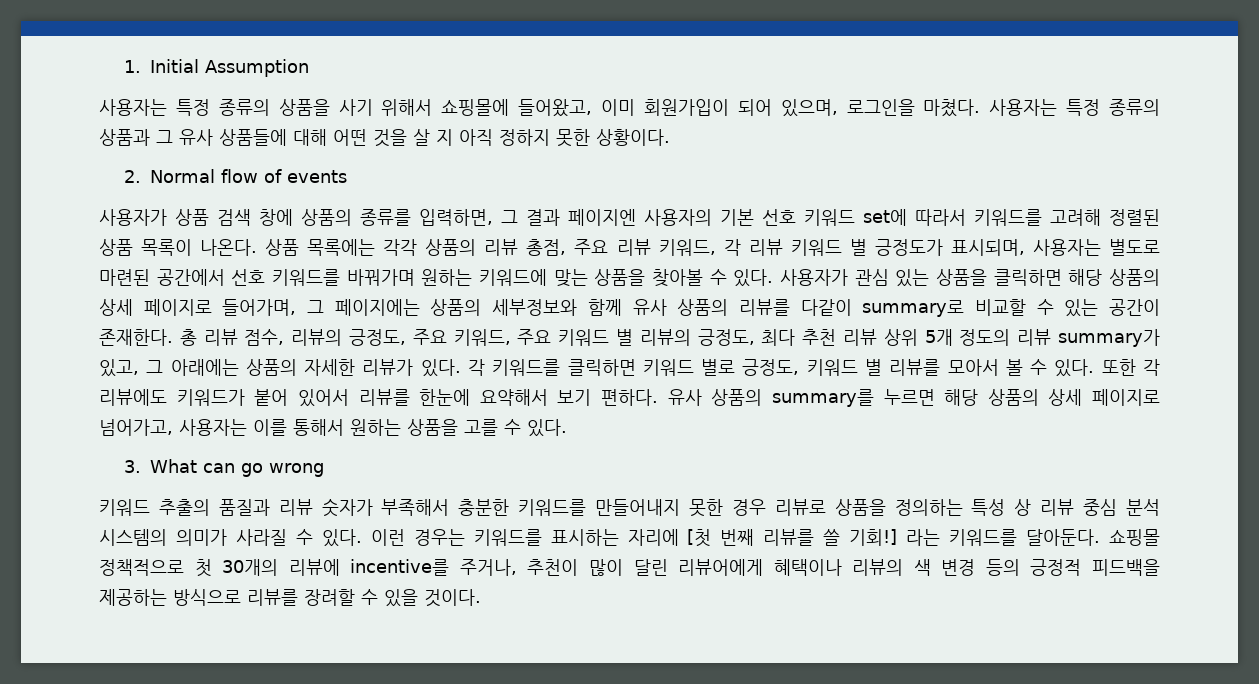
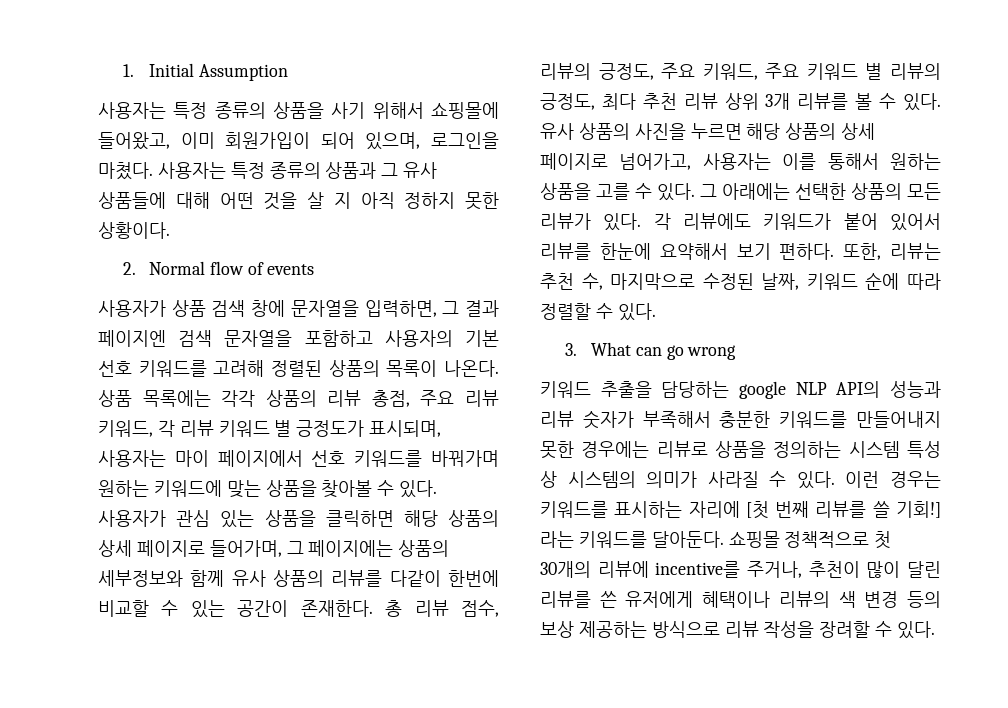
- 사용자가 상품 검색 창에 상품의 종류를 입력하면, 그 결과 페이지엔 사용자의 기본 선호 키워드 set에 따라서 키워드를 고려해 정렬된 상품 목록이 나온다.
+ 사용자가 상품 검색 창에 문자열을 입력하면, 그 결과 페이지엔 검색 문자열을 포함하고 사용자의 기본 선호 키워드를 고려해 정렬된 상품의 목록이 나온다.
- 상품 목록에는 각각 상품의 리뷰 총점, 주요 리뷰 키워드, 각 리뷰 키워드 별 긍정도가 표시되며, 사용자는 별도로 마련된 공간에서 선호 키워드를 바꿔가며 원하는 키워드에 맞는 상품을 찾아볼 수 있다.
+ 상품 목록에는 각각 상품의 리뷰 총점, 주요 리뷰 키워드, 각 리뷰 키워드 별 긍정도가 표시되며, 사용자는 마이 페이지에서 선호 키워드를 바꿔가며 원하는 키워드에 맞는 상품을 찾아볼 수 있다.
- 사용자가 관심 있는 상품을 클릭하면 해당 상품의 상세 페이지로 들어가며, 그 페이지에는 상품의 세부정보와 함께 유사 상품의 리뷰를 다같이 summary로 비교할 수 있는 공간이 존재한다.
+ 사용자가 관심 있는 상품을 클릭하면 해당 상품의 상세 페이지로 들어가며, 그 페이지에는 상품의 세부정보와 함께 유사 상품의 리뷰를 다같이 한번에 비교할 수 있는 공간이 존재한다.
- 총 리뷰 점수, 리뷰의 긍정도, 주요 키워드, 주요 키워드 별 리뷰의 긍정도, 최다 추천 리뷰 상위 5개 정도의 리뷰 summary가 있고, 그 아래에는 상품의 자세한 리뷰가 있다. 각 키워드를 클릭하면 키워드 별로 긍정도, 키워드 별 리뷰를 모아서 볼 수 있다. 또한 각 리뷰에도 키워드가 붙어 있어서 리뷰를 한눈에 요약해서 보기 편하다. 유사 상품의 summary를 누르면 해당 상품의 상세 페이지로 넘어가고, 사용자는 이를 통해서 원하는 상품을 고를 수 있다.
+ 총 리뷰 점수, 리뷰의 긍정도, 주요 키워드, 주요 키워드 별 리뷰의 긍정도, 최다 추천 리뷰 상위 3개 리뷰를 볼 수 있다. 유사 상품의 사진을 누르면 해당 상품의 상세 페이지로 넘어가고, 사용자는 이를 통해서 원하는 상품을 고를 수 있다. 그 아래에는 선택한 상품의 모든 리뷰가 있다. 각 리뷰에도 키워드가 붙어 있어서 리뷰를 한눈에 요약해서 보기 편하다. 또한, 리뷰는 추천 수, 마지막으로 수정된 날짜, 키워드 순에 따라 정렬할 수 있다.
- 키워드 추출의 품질과 리뷰 숫자가 부족해서 충분한 키워드를 만들어내지 못한 경우 리뷰로 상품을 정의하는 특성 상 리뷰 중심 분석 시스템의 의미가 사라질 수 있다.
+ 키워드 추출을 담당하는 google NLP API의 성능과 리뷰 숫자가 부족해서 충분한 키워드를 만들어내지 못한 경우에는 리뷰로 상품을 정의하는 시스템 특성 상 시스템의 의미가 사라질 수 있다.
- 쇼핑몰 정책적으로 첫 30개의 리뷰에 incentive를 주거나, 추천이 많이 달린 리뷰어에게 혜택이나 리뷰의 색 변경 등의 긍정적 피드백을 제공하는 방식으로 리뷰를 장려할 수 있을 것이다.
+ 쇼핑몰 정책적으로 첫 30개의 리뷰에 incentive를 주거나, 추천이 많이 달린 리뷰를 쓴 유저에게 혜택이나 리뷰의 색 변경 등의 보상 제공하는 방식으로 리뷰 작성을 장려할 수 있다.

